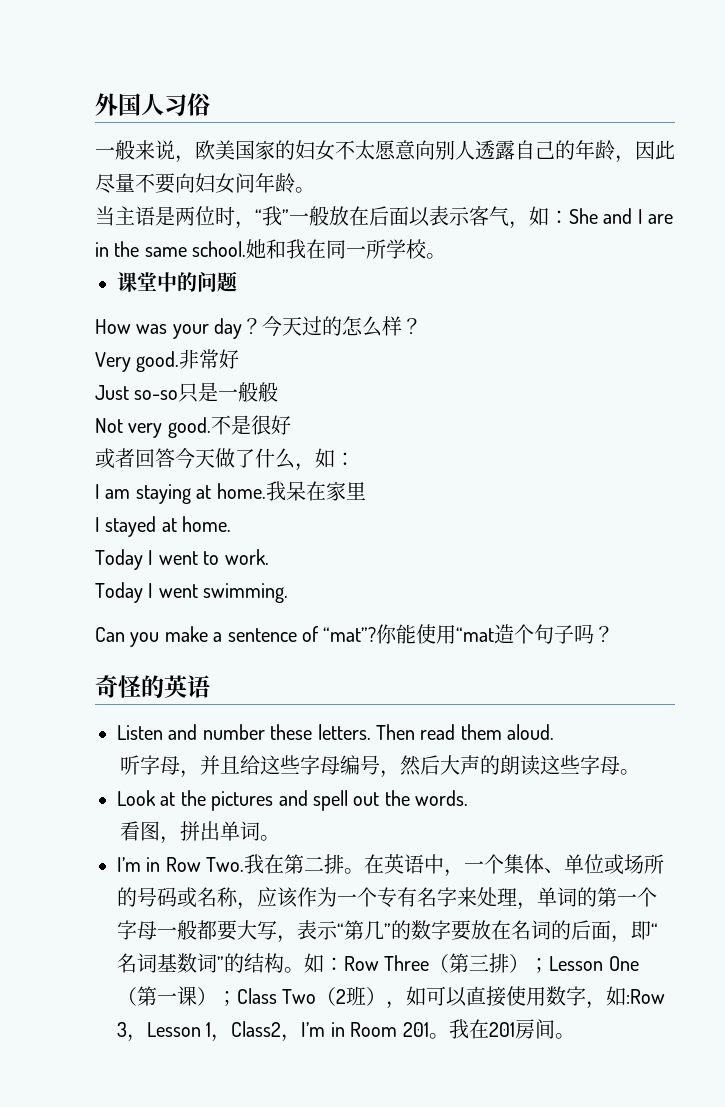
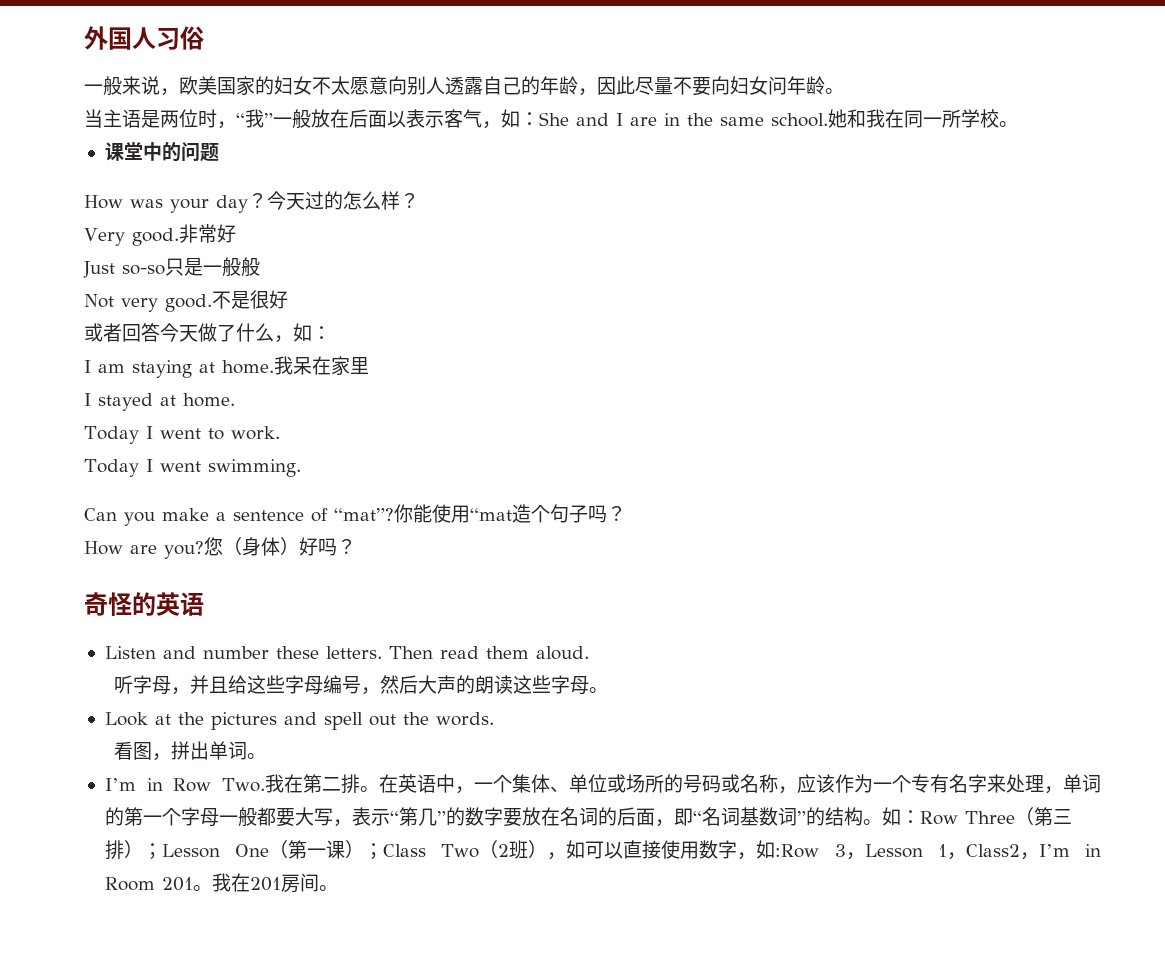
+ How are you?您（身体）好吗？

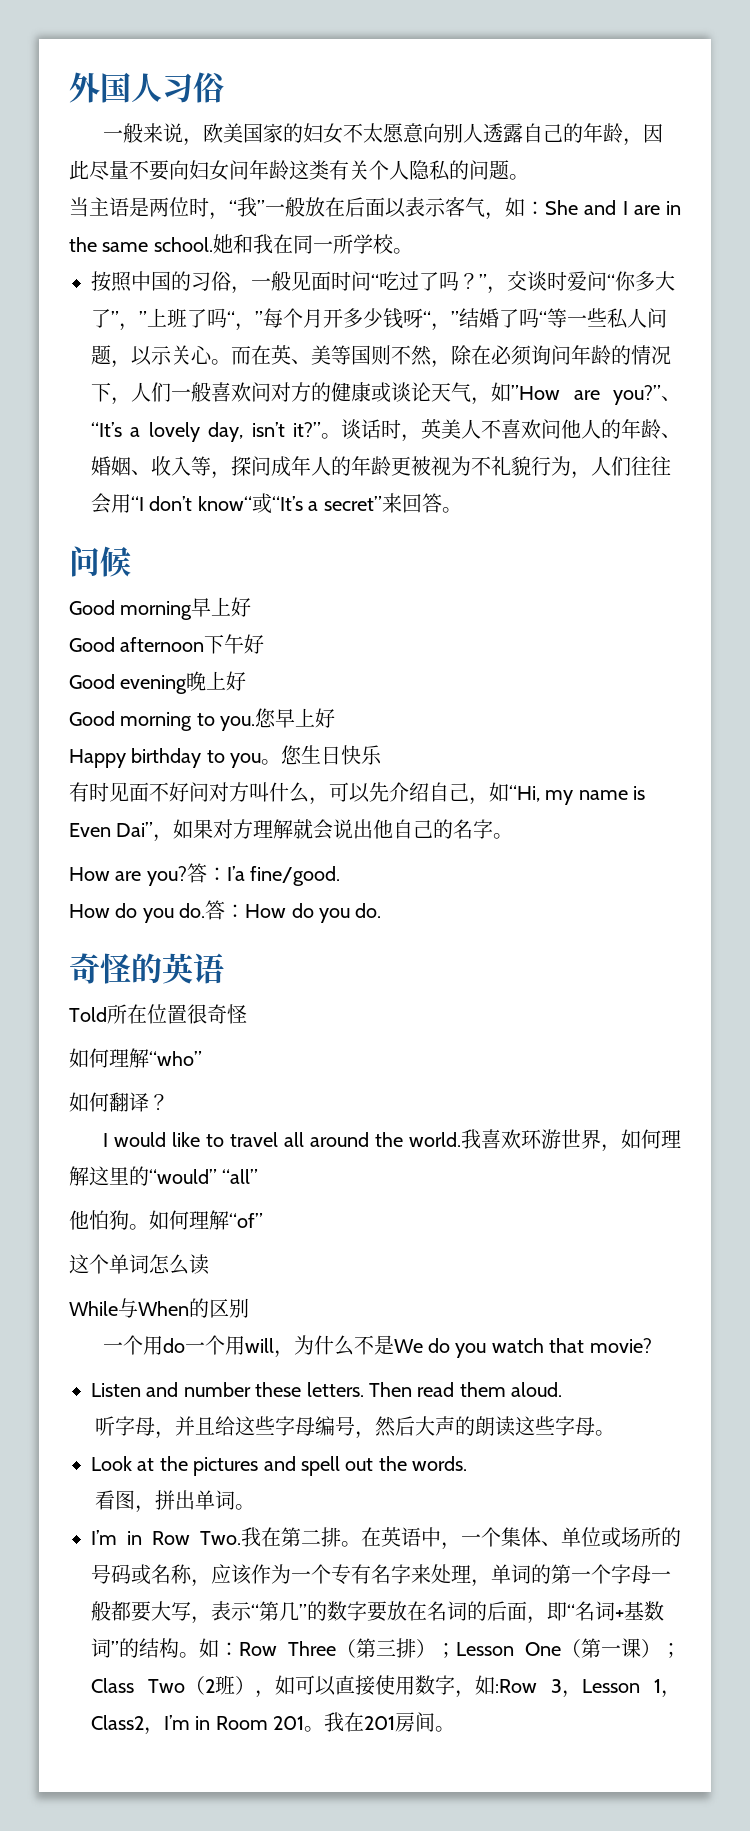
- 一般来说，欧美国家的妇女不太愿意向别人透露自己的年龄，因此尽量不要向妇女问年龄。
+ 一般来说，欧美国家的妇女不太愿意向别人透露自己的年龄，因此尽量不要向妇女问年龄这类有关个人隐私的问题。
- 课堂中的问题
- How was your day？今天过的怎么样？
- Very good.非常好
- Just so-so只是一般般
- Not very good.不是很好
- 或者回答今天做了什么，如：
- I am staying at home.我呆在家里
- I stayed at home.
- Today I went to work.
- Today I went swimming.
- Can you make a sentence of “mat”?你能使用“mat造个句子吗？
- How are you?您（身体）好吗？
+ 按照中国的习俗，一般见面时问“吃过了吗？”，交谈时爱问“你多大了”，”上班了吗“，”每个月开多少钱呀“，”结婚了吗“等一些私人问题，以示关心。而在英、美等国则不然，除在必须询问年龄的情况下，人们一般喜欢问对方的健康或谈论天气，如”How are you?”、“It’s a lovely day, isn’t it?”。谈话时，英美人不喜欢问他人的年龄、婚姻、收入等，探问成年人的年龄更被视为不礼貌行为，人们往往会用“I don’t know“或“It’s a secret”来回答。
+ 问候
+ Good morning早上好
+ Good afternoon下午好
+ Good evening晚上好
+ Good morning to you.您早上好
+ Happy birthday to you。您生日快乐
+ 有时见面不好问对方叫什么，可以先介绍自己，如“Hi, my name is Even Dai”，如果对方理解就会说出他自己的名字。
+ How are you?答：I’a fine/good.
+ How do you do.答：How do you do.
  奇怪的英语
+ Told所在位置很奇怪
+ 如何理解“who”
+ 如何翻译？
+ I would like to travel all around the world.我喜欢环游世界，如何理解这里的“would” “all”
+ 他怕狗。如何理解“of”
+ 这个单词怎么读
+ While与When的区别
+ 一个用do一个用will，为什么不是We do you watch that movie?
- 在英语中，一个集体、单位或场所的号码或名称，应该作为一个专有名字来处理，单词的第一个字母一般都要大写，表示“第几”的数字要放在名词的后面，即“名词基数词”的结构。
+ 在英语中，一个集体、单位或场所的号码或名称，应该作为一个专有名字来处理，单词的第一个字母一般都要大写，表示“第几”的数字要放在名词的后面，即“名词+基数词”的结构。

